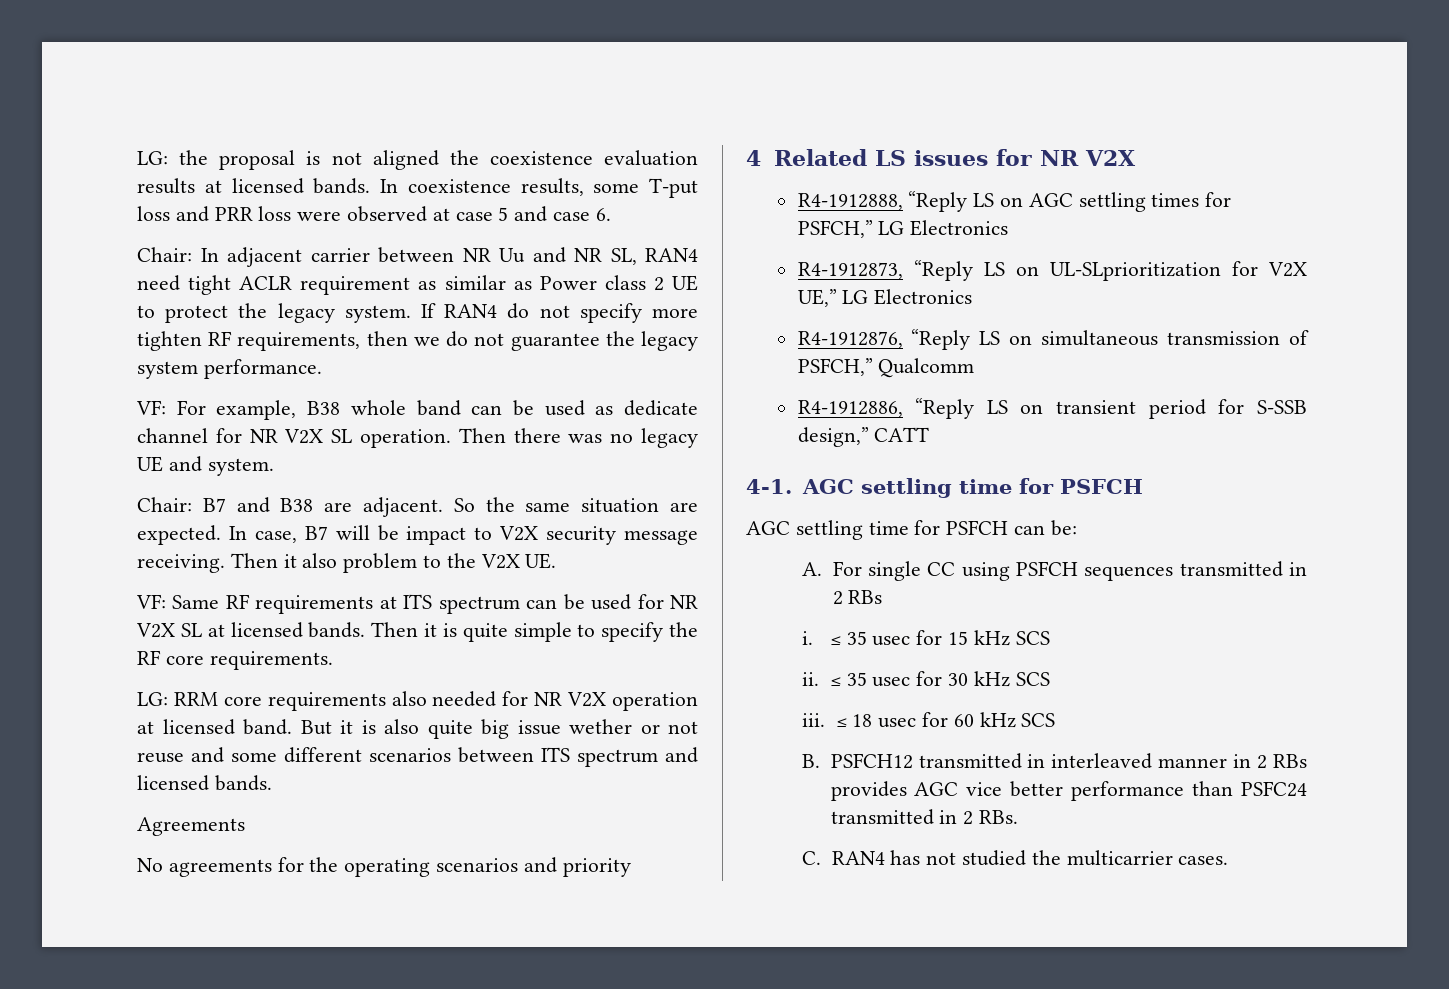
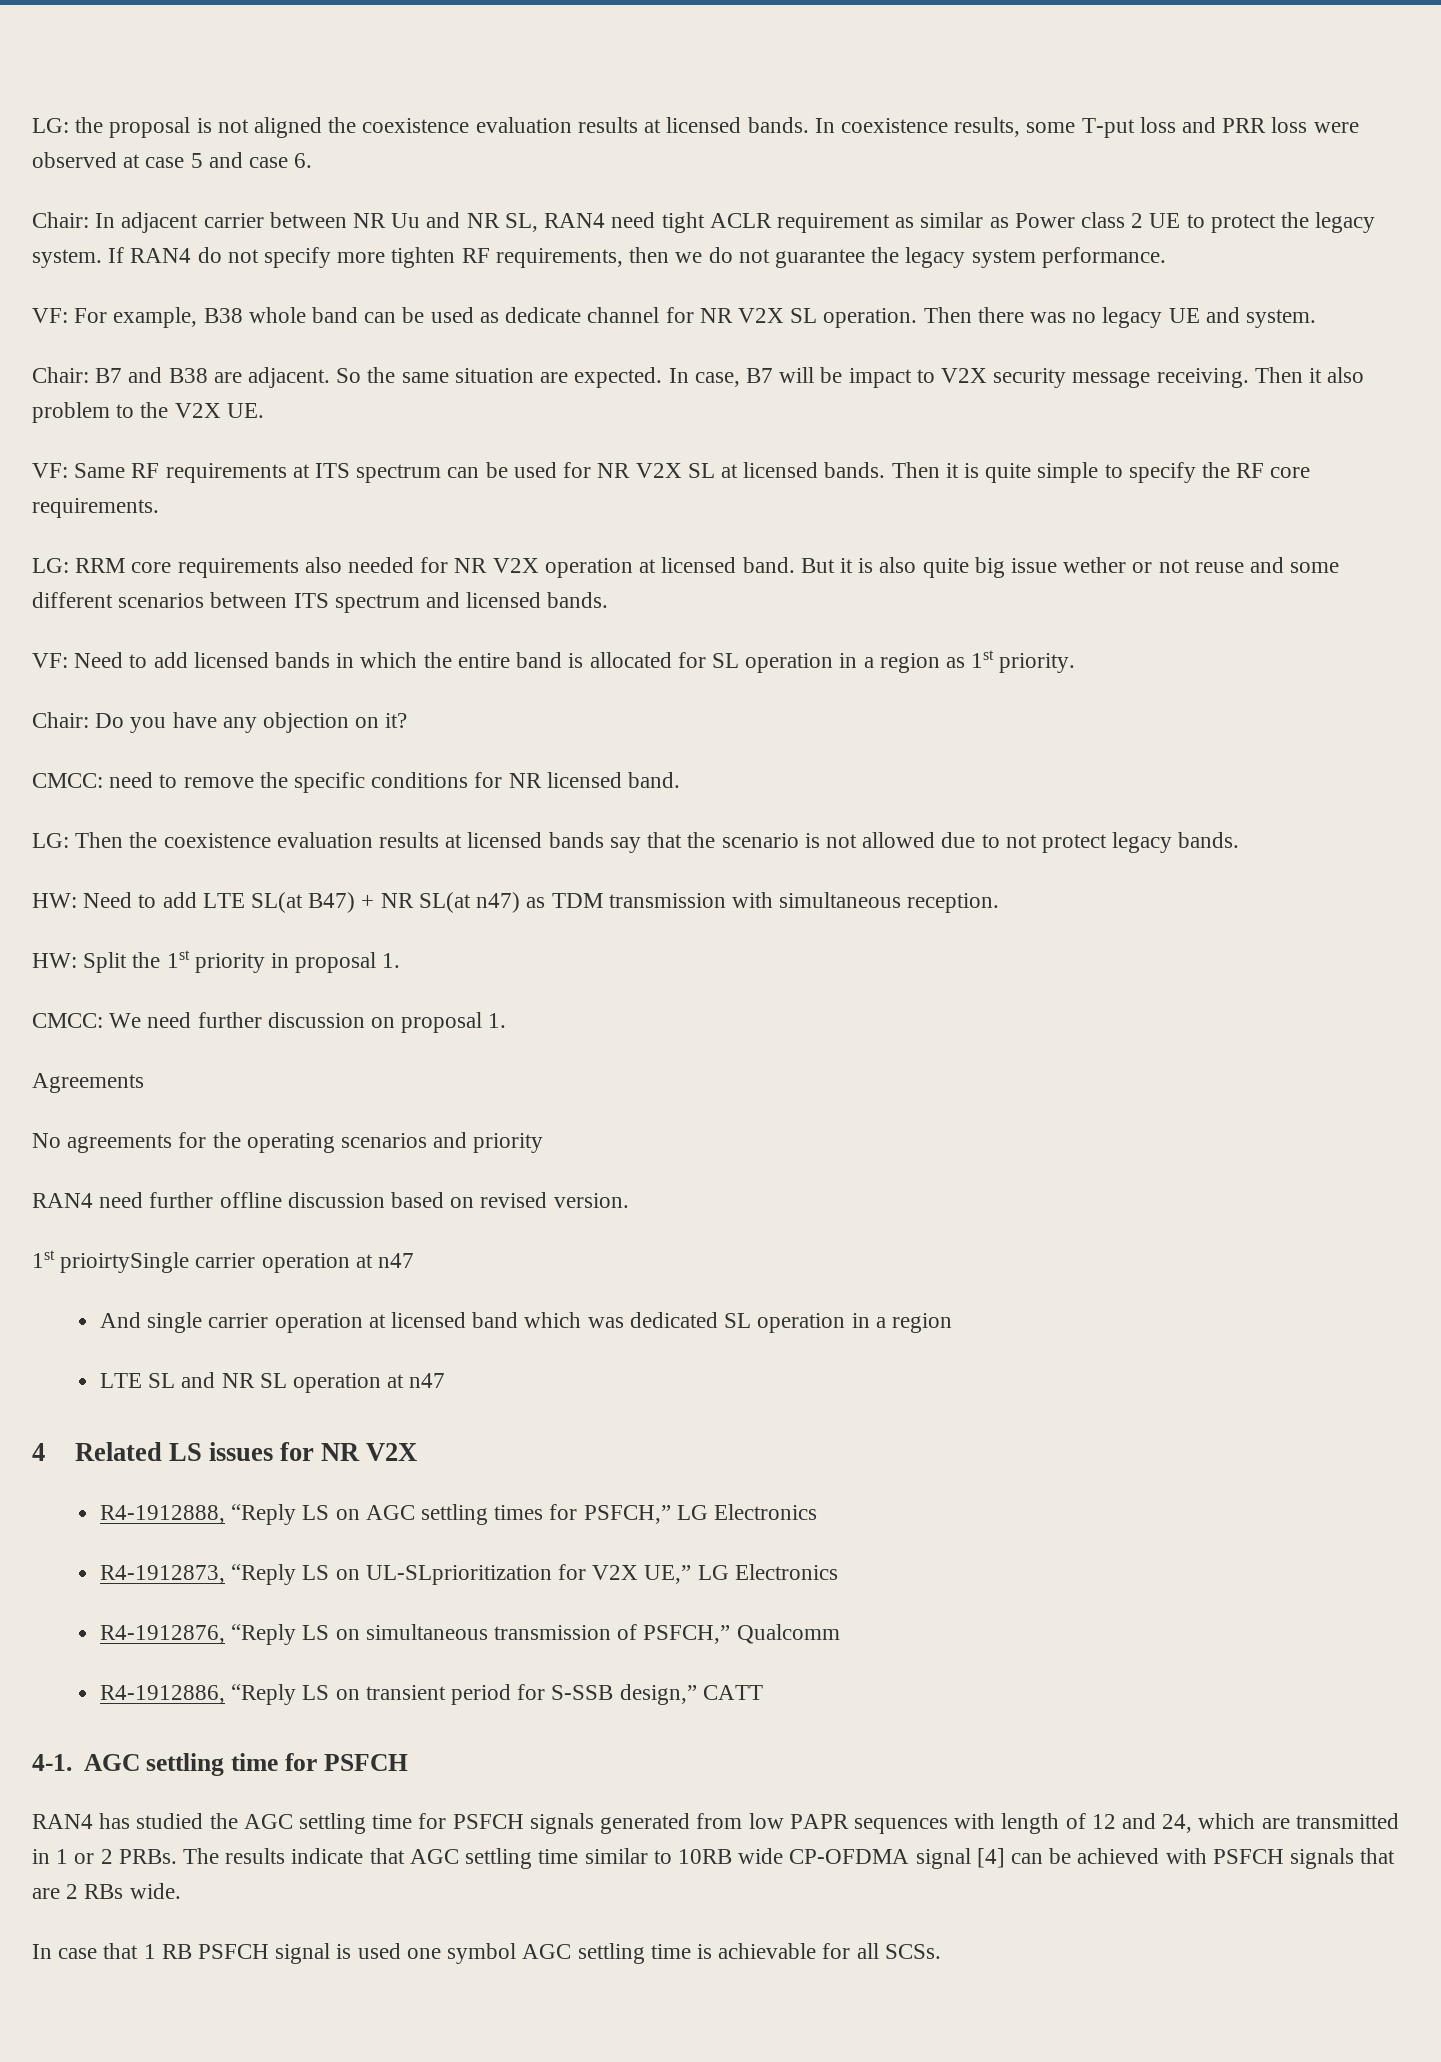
+ VF: Need to add licensed bands in which the entire band is allocated for SL operation in a region as 1st priority.
+ Chair: Do you have any objection on it?
+ CMCC: need to remove the specific conditions for NR licensed band.
+ LG: Then the coexistence evaluation results at licensed bands say that the scenario is not allowed due to not protect legacy bands.
+ HW: Need to add LTE SL(at B47) + NR SL(at n47) as TDM transmission with simultaneous reception.
+ HW: Split the 1st priority in proposal 1.
+ CMCC: We need further discussion on proposal 1.
+ RAN4 need further offline discussion based on revised version.
+ 1st prioirtySingle carrier operation at n47
+ And single carrier operation at licensed band which was dedicated SL operation in a region
+ LTE SL and NR SL operation at n47
- AGC settling time for PSFCH can be:
- A. For single CC using PSFCH sequences transmitted in 2 RBs
- i. ≤ 35 usec for 15 kHz SCS
- ii. ≤ 35 usec for 30 kHz SCS
- iii. ≤ 18 usec for 60 kHz SCS
- B. PSFCH12 transmitted in interleaved manner in 2 RBs provides AGC vice better performance than PSFC24 transmitted in 2 RBs.
- C. RAN4 has not studied the multicarrier cases.
+ RAN4 has studied the AGC settling time for PSFCH signals generated from low PAPR sequences with length of 12 and 24, which are transmitted in 1 or 2 PRBs. The results indicate that AGC settling time similar to 10RB wide CP-OFDMA signal [4] can be achieved with PSFCH signals that are 2 RBs wide.
+ In case that 1 RB PSFCH signal is used one symbol AGC settling time is achievable for all SCSs.

